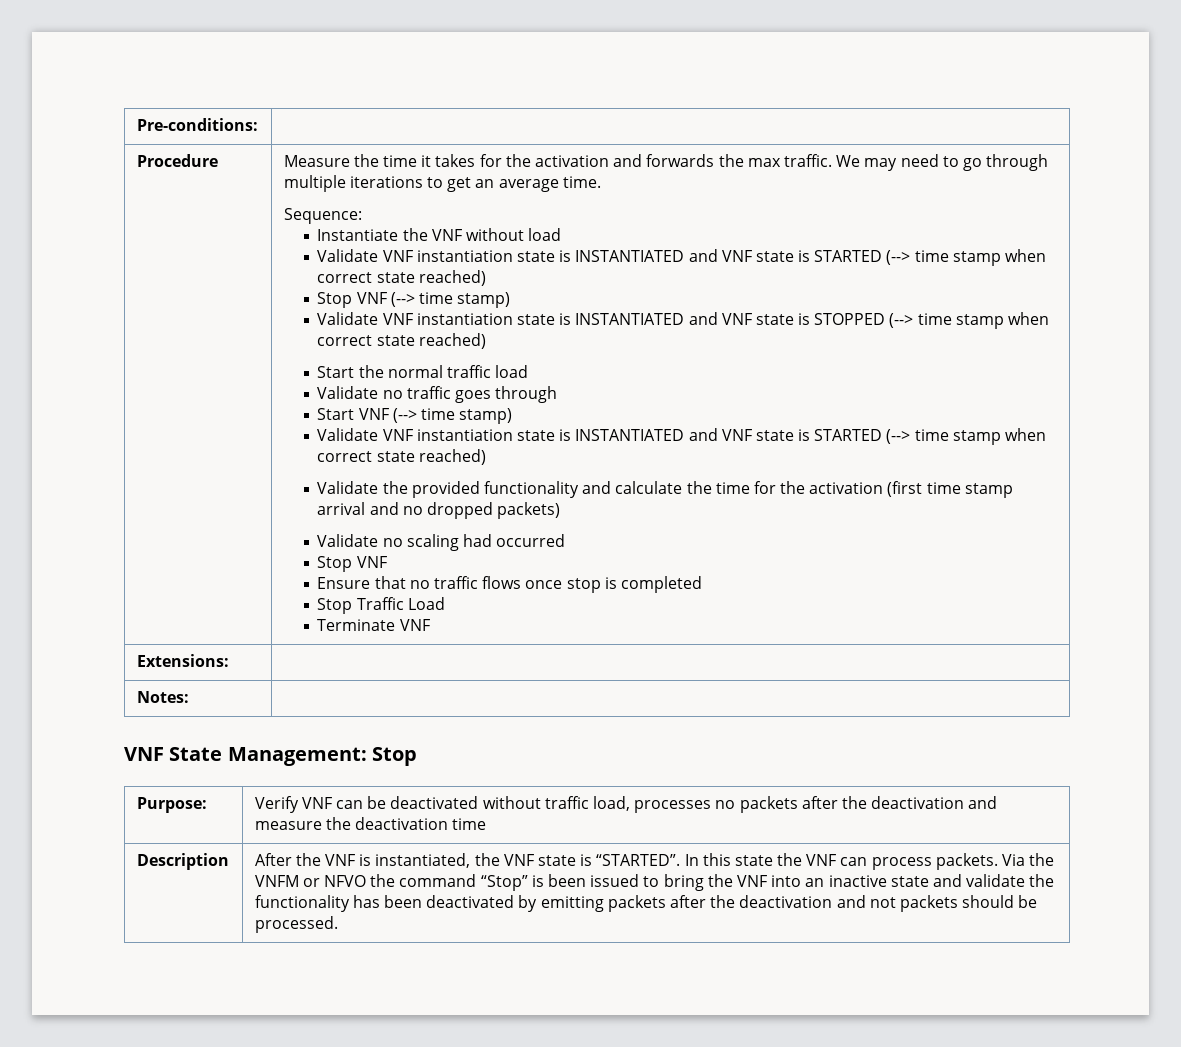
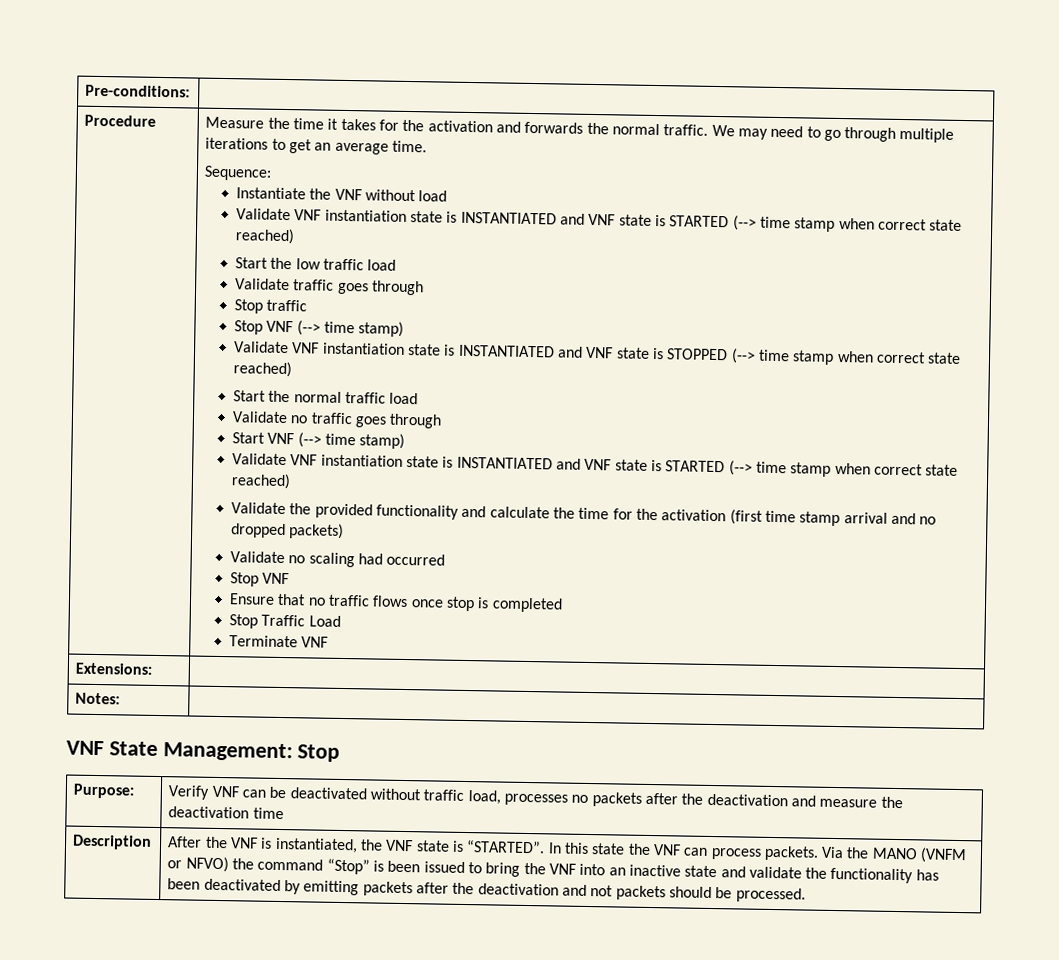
- Measure the time it takes for the activation and forwards the max traffic.
+ Measure the time it takes for the activation and forwards the normal traffic.
+ Start the low traffic load
+ Validate traffic goes through
+ Stop traffic
- Via the VNFM or NFVO the command “Stop” is been issued to bring the VNF into an inactive state and validate the functionality has been deactivated by emitting packets after the deactivation and not packets should be processed.
+ Via the MANO (VNFM or NFVO) the command “Stop” is been issued to bring the VNF into an inactive state and validate the functionality has been deactivated by emitting packets after the deactivation and not packets should be processed.

